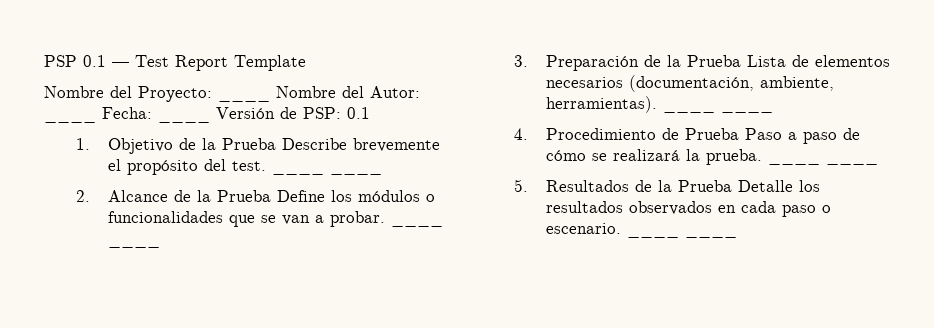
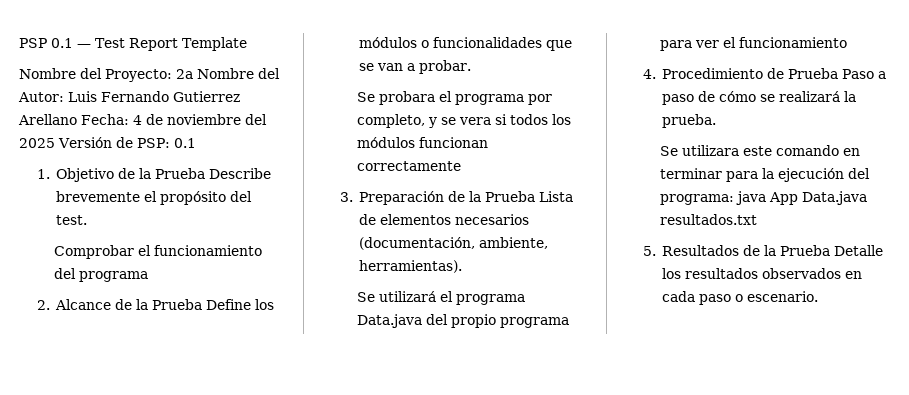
- Nombre del Proyecto: ____ Nombre del Autor: ____ Fecha: ____ Versión de PSP: 0.1
+ Nombre del Proyecto: 2a Nombre del Autor: Luis Fernando Gutierrez Arellano Fecha: 4 de noviembre del 2025 Versión de PSP: 0.1
- 1. Objetivo de la Prueba Describe brevemente el propósito del test. ____ ____
+ 1. Objetivo de la Prueba Describe brevemente el propósito del test.
+ Comprobar el funcionamiento del programa
- 2. Alcance de la Prueba Define los módulos o funcionalidades que se van a probar. ____ ____
+ 2. Alcance de la Prueba Define los módulos o funcionalidades que se van a probar.
+ Se probara el programa por completo, y se vera si todos los módulos funcionan correctamente
- 3. Preparación de la Prueba Lista de elementos necesarios (documentación, ambiente, herramientas). ____ ____
+ 3. Preparación de la Prueba Lista de elementos necesarios (documentación, ambiente, herramientas).
+ Se utilizará el programa Data.java del propio programa para ver el funcionamiento
- 4. Procedimiento de Prueba Paso a paso de cómo se realizará la prueba. ____ ____
+ 4. Procedimiento de Prueba Paso a paso de cómo se realizará la prueba.
+ Se utilizara este comando en terminar para la ejecución del programa: java App Data.java resultados.txt
- 5. Resultados de la Prueba Detalle los resultados observados en cada paso o escenario. ____ ____
+ 5. Resultados de la Prueba Detalle los resultados observados en cada paso o escenario.

